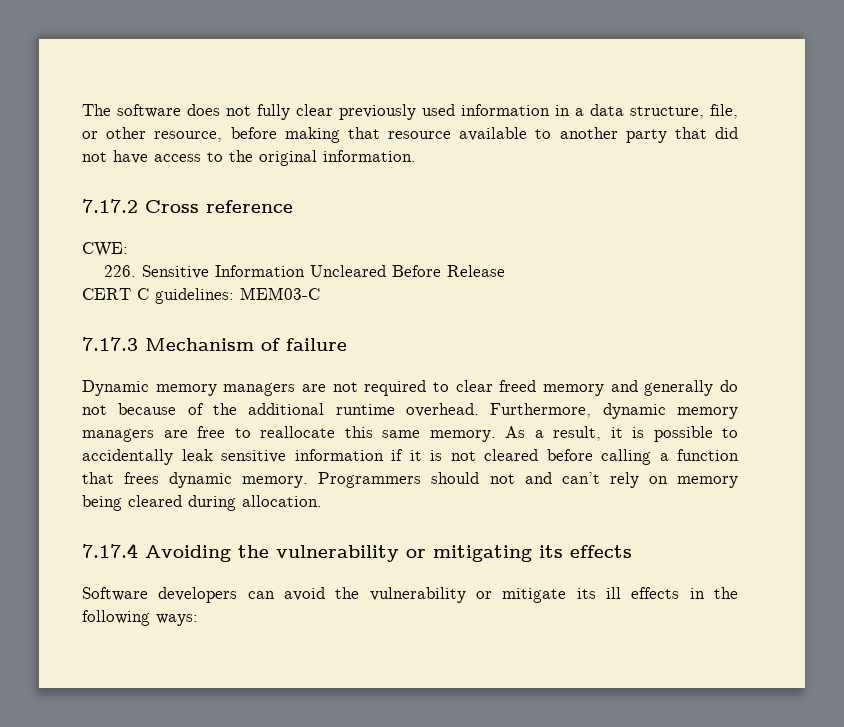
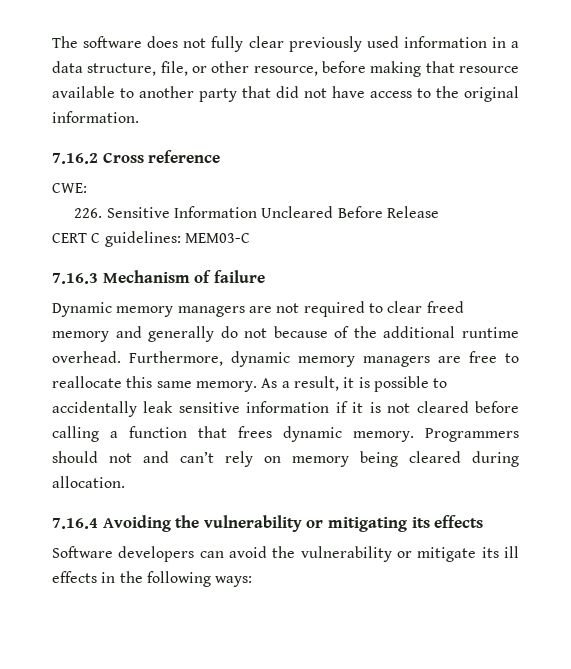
- 7.17.2 Cross reference
+ 7.16.2 Cross reference
- 7.17.3 Mechanism of failure
+ 7.16.3 Mechanism of failure
- 7.17.4 Avoiding the vulnerability or mitigating its effects
+ 7.16.4 Avoiding the vulnerability or mitigating its effects

